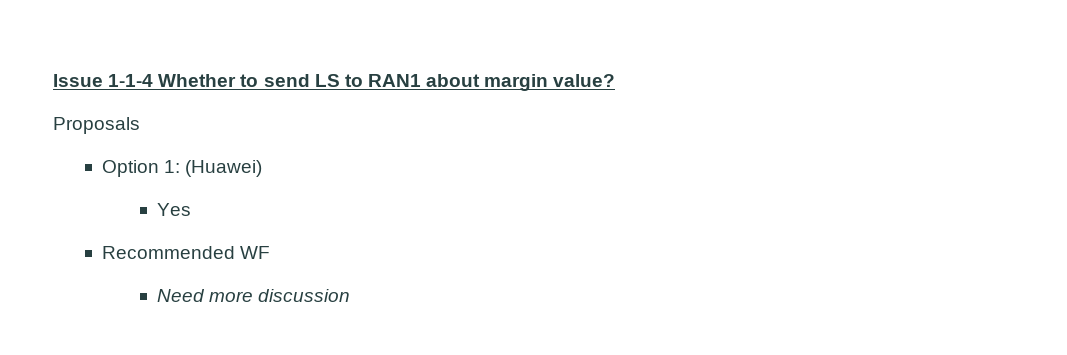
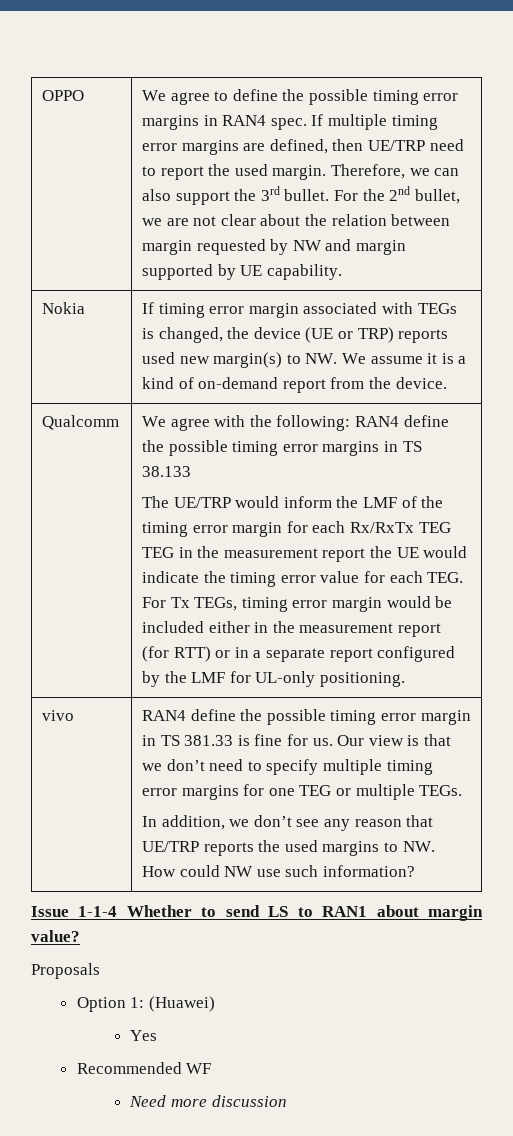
+ OPPO | We agree to define the possible timing error margins in RAN4 spec. If multiple timing error margins are defined, then UE/TRP need to report the used margin. Therefore, we can also support the 3rd bullet. For the 2nd bullet, we are not clear about the relation between margin requested by NW and margin supported by UE capability.
+ Nokia | If timing error margin associated with TEGs is changed, the device (UE or TRP) reports used new margin(s) to NW. We assume it is a kind of on-demand report from the device.
+ Qualcomm | We agree with the following: RAN4 define the possible timing error margins in TS 38.133
+ The UE/TRP would inform the LMF of the timing error margin for each Rx/RxTx TEG TEG in the measurement report the UE would indicate the timing error value for each TEG. For Tx TEGs, timing error margin would be included either in the measurement report (for RTT) or in a separate report configured by the LMF for UL-only positioning.
+ vivo | RAN4 define the possible timing error margin in TS 381.33 is fine for us. Our view is that we don’t need to specify multiple timing error margins for one TEG or multiple TEGs.
+ In addition, we don’t see any reason that UE/TRP reports the used margins to NW. How could NW use such information?

